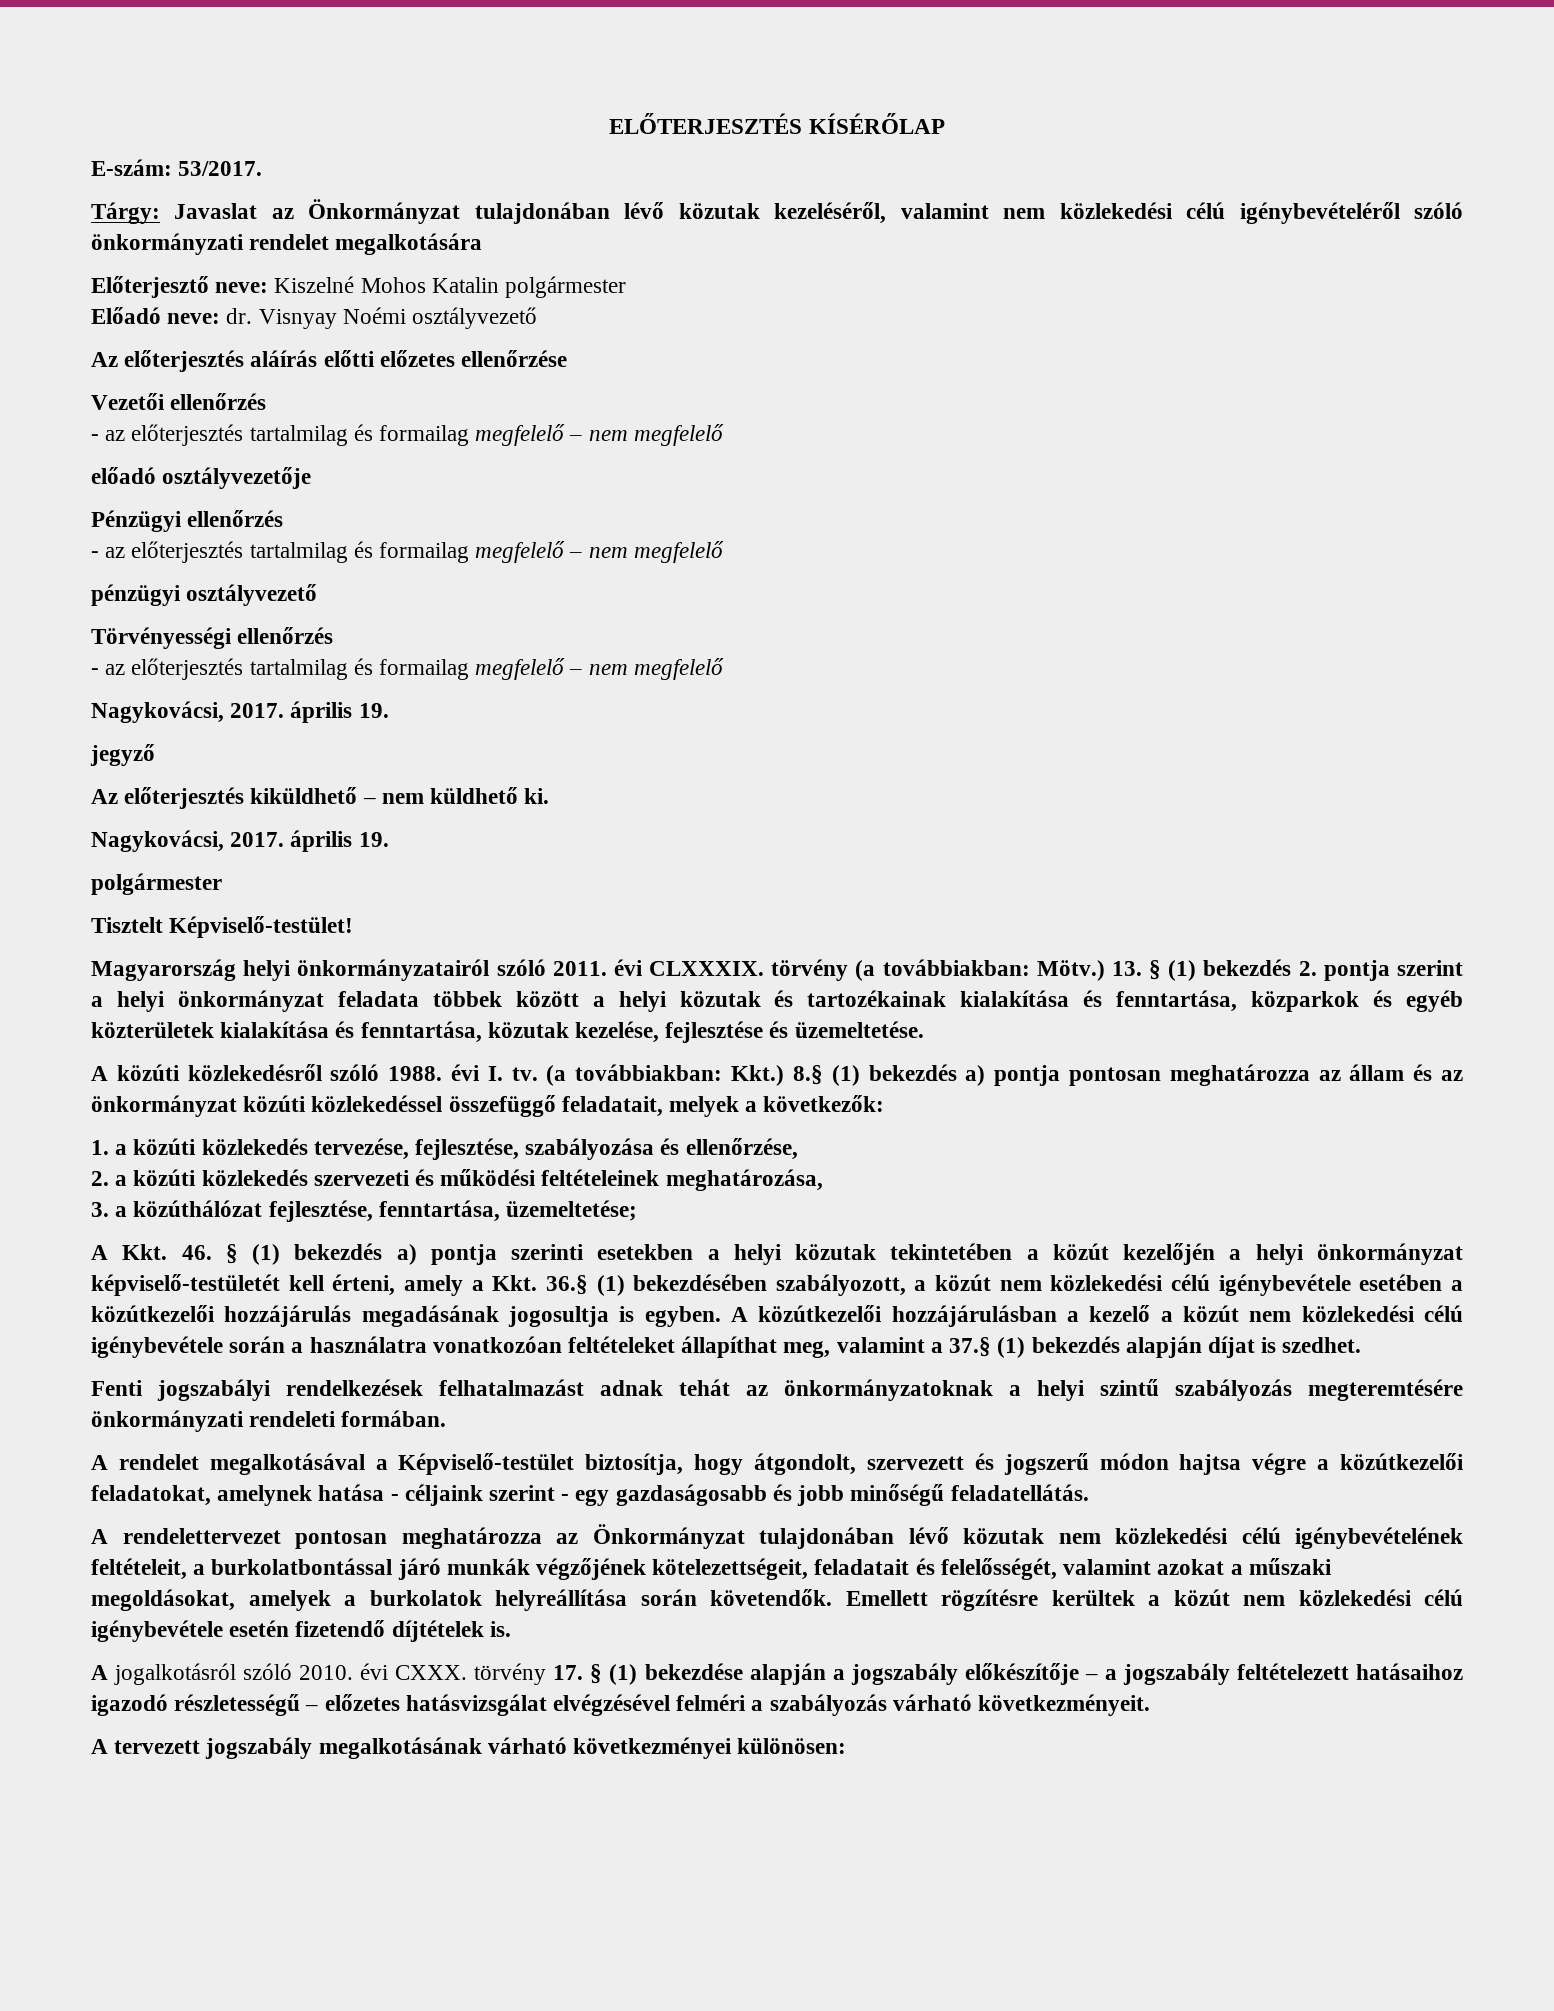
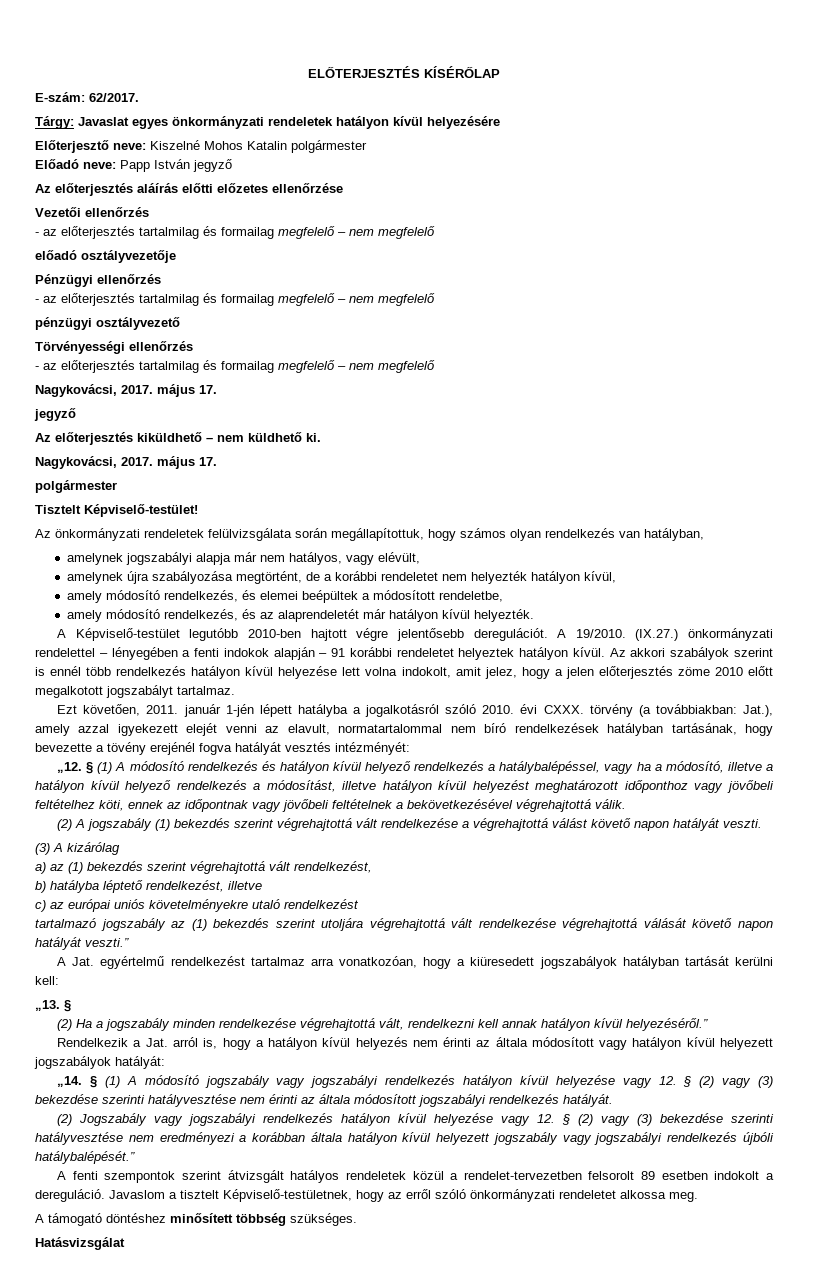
- E-szám: 53/2017.
+ E-szám: 62/2017.
- Tárgy: Javaslat az Önkormányzat tulajdonában lévő közutak kezeléséről, valamint nem közlekedési célú igénybevételéről szóló önkormányzati rendelet megalkotására
+ Tárgy: Javaslat egyes önkormányzati rendeletek hatályon kívül helyezésére
- Előadó neve: dr. Visnyay Noémi osztályvezető
+ Előadó neve: Papp István jegyző
  Törvényességi ellenőrzés
  - az előterjesztés tartalmilag és formailag megfelelő – nem megfelelő
- Nagykovácsi, 2017. április 19.
+ Nagykovácsi, 2017. május 17.
  Az előterjesztés kiküldhető – nem küldhető ki.
- Nagykovácsi, 2017. április 19.
+ Nagykovácsi, 2017. május 17.
- Magyarország helyi önkormányzatairól szóló 2011. évi CLXXXIX. törvény (a továbbiakban: Mötv.) 13. § (1) bekezdés 2. pontja szerint a helyi önkormányzat feladata többek között a helyi közutak és tartozékainak kialakítása és fenntartása, közparkok és egyéb közterületek kialakítása és fenntartása, közutak kezelése, fejlesztése és üzemeltetése.
- A közúti közlekedésről szóló 1988. évi I. tv. (a továbbiakban: Kkt.) 8.§ (1) bekezdés a) pontja pontosan meghatározza az állam és az önkormányzat közúti közlekedéssel összefüggő feladatait, melyek a következők:
- 1. a közúti közlekedés tervezése, fejlesztése, szabályozása és ellenőrzése,
- 2. a közúti közlekedés szervezeti és működési feltételeinek meghatározása,
- 3. a közúthálózat fejlesztése, fenntartása, üzemeltetése;
- A Kkt. 46. § (1) bekezdés a) pontja szerinti esetekben a helyi közutak tekintetében a közút kezelőjén a helyi önkormányzat képviselő-testületét kell érteni, amely a Kkt. 36.§ (1) bekezdésében szabályozott, a közút nem közlekedési célú igénybevétele esetében a közútkezelői hozzájárulás megadásának jogosultja is egyben. A közútkezelői hozzájárulásban a kezelő a közút nem közlekedési célú igénybevétele során a használatra vonatkozóan feltételeket állapíthat meg, valamint a 37.§ (1) bekezdés alapján díjat is szedhet.
- Fenti jogszabályi rendelkezések felhatalmazást adnak tehát az önkormányzatoknak a helyi szintű szabályozás megteremtésére önkormányzati rendeleti formában.
- A rendelet megalkotásával a Képviselő-testület biztosítja, hogy átgondolt, szervezett és jogszerű módon hajtsa végre a közútkezelői feladatokat, amelynek hatása - céljaink szerint - egy gazdaságosabb és jobb minőségű feladatellátás.
- A rendelettervezet pontosan meghatározza az Önkormányzat tulajdonában lévő közutak nem közlekedési célú igénybevételének feltételeit, a burkolatbontással járó munkák végzőjének kötelezettségeit, feladatait és felelősségét, valamint azokat a műszaki megoldásokat, amelyek a burkolatok helyreállítása során követendők. Emellett rögzítésre kerültek a közút nem közlekedési célú igénybevétele esetén fizetendő díjtételek is.
- A jogalkotásról szóló 2010. évi CXXX. törvény 17. § (1) bekezdése alapján a jogszabály előkészítője – a jogszabály feltételezett hatásaihoz igazodó részletességű – előzetes hatásvizsgálat elvégzésével felméri a szabályozás várható következményeit.
- A tervezett jogszabály megalkotásának várható következményei különösen:
+ Az önkormányzati rendeletek felülvizsgálata során megállapítottuk, hogy számos olyan rendelkezés van hatályban,
+ amelynek jogszabályi alapja már nem hatályos, vagy elévült,
+ amelynek újra szabályozása megtörtént, de a korábbi rendeletet nem helyezték hatályon kívül,
+ amely módosító rendelkezés, és elemei beépültek a módosított rendeletbe,
+ amely módosító rendelkezés, és az alaprendeletét már hatályon kívül helyezték.
+ A Képviselő-testület legutóbb 2010-ben hajtott végre jelentősebb deregulációt. A 19/2010. (IX.27.) önkormányzati rendelettel – lényegében a fenti indokok alapján – 91 korábbi rendeletet helyeztek hatályon kívül. Az akkori szabályok szerint is ennél több rendelkezés hatályon kívül helyezése lett volna indokolt, amit jelez, hogy a jelen előterjesztés zöme 2010 előtt megalkotott jogszabályt tartalmaz.
+ Ezt követően, 2011. január 1-jén lépett hatályba a jogalkotásról szóló 2010. évi CXXX. törvény (a továbbiakban: Jat.), amely azzal igyekezett elejét venni az elavult, normatartalommal nem bíró rendelkezések hatályban tartásának, hogy bevezette a tövény erejénél fogva hatályát vesztés intézményét:
+ „12. § (1) A módosító rendelkezés és hatályon kívül helyező rendelkezés a hatálybalépéssel, vagy ha a módosító, illetve a hatályon kívül helyező rendelkezés a módosítást, illetve hatályon kívül helyezést meghatározott időponthoz vagy jövőbeli feltételhez köti, ennek az időpontnak vagy jövőbeli feltételnek a bekövetkezésével végrehajtottá válik.
+ (2) A jogszabály (1) bekezdés szerint végrehajtottá vált rendelkezése a végrehajtottá válást követő napon hatályát veszti.
+ (3) A kizárólag
+ a) az (1) bekezdés szerint végrehajtottá vált rendelkezést,
+ b) hatályba léptető rendelkezést, illetve
+ c) az európai uniós követelményekre utaló rendelkezést
+ tartalmazó jogszabály az (1) bekezdés szerint utoljára végrehajtottá vált rendelkezése végrehajtottá válását követő napon hatályát veszti.”
+ A Jat. egyértelmű rendelkezést tartalmaz arra vonatkozóan, hogy a kiüresedett jogszabályok hatályban tartását kerülni kell:
+ „13. §
+ (2) Ha a jogszabály minden rendelkezése végrehajtottá vált, rendelkezni kell annak hatályon kívül helyezéséről.”
+ Rendelkezik a Jat. arról is, hogy a hatályon kívül helyezés nem érinti az általa módosított vagy hatályon kívül helyezett jogszabályok hatályát:
+ „14. § (1) A módosító jogszabály vagy jogszabályi rendelkezés hatályon kívül helyezése vagy 12. § (2) vagy (3) bekezdése szerinti hatályvesztése nem érinti az általa módosított jogszabályi rendelkezés hatályát.
+ (2) Jogszabály vagy jogszabályi rendelkezés hatályon kívül helyezése vagy 12. § (2) vagy (3) bekezdése szerinti hatályvesztése nem eredményezi a korábban általa hatályon kívül helyezett jogszabály vagy jogszabályi rendelkezés újbóli hatálybalépését.”
+ A fenti szempontok szerint átvizsgált hatályos rendeletek közül a rendelet-tervezetben felsorolt 89 esetben indokolt a dereguláció. Javaslom a tisztelt Képviselő-testületnek, hogy az erről szóló önkormányzati rendeletet alkossa meg.
+ A támogató döntéshez minősített többség szükséges.
+ Hatásvizsgálat

